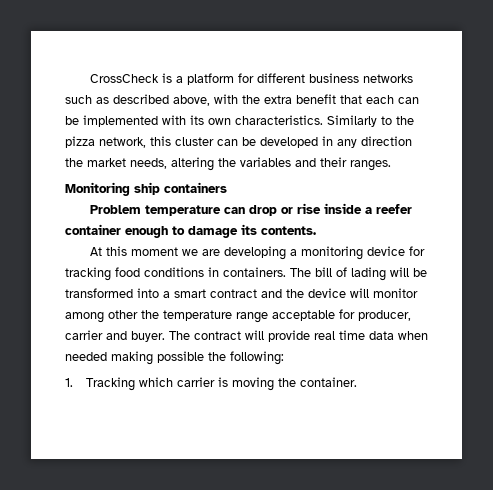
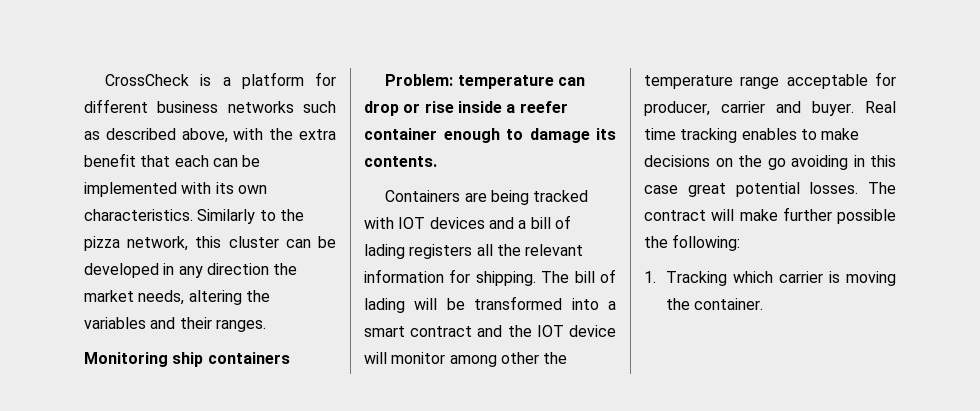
- Problem temperature can drop or rise inside a reefer container enough to damage its contents.
+ Problem: temperature can drop or rise inside a reefer container enough to damage its contents.
- At this moment we are developing a monitoring device for tracking food conditions in containers.
+ Containers are being tracked with IOT devices and a bill of lading registers all the relevant information for shipping.
- The bill of lading will be transformed into a smart contract and the device will monitor among other the temperature range acceptable for producer, carrier and buyer.
+ The bill of lading will be transformed into a smart contract and the IOT device will monitor among other the temperature range acceptable for producer, carrier and buyer.
- The contract will provide real time data when needed making possible the following:
+ Real time tracking enables to make decisions on the go avoiding in this case great potential losses. The contract will make further possible the following:

